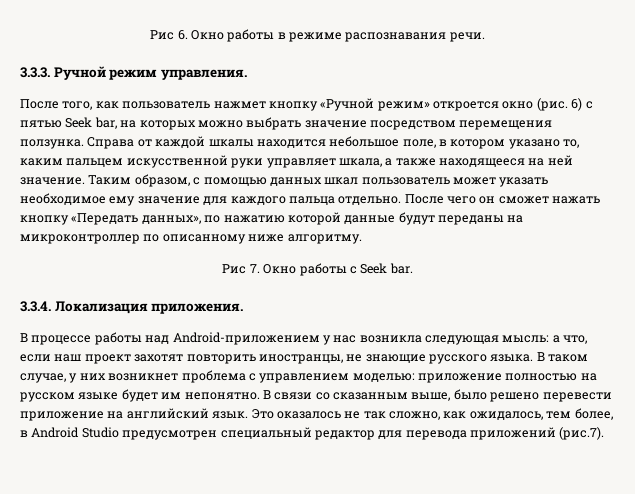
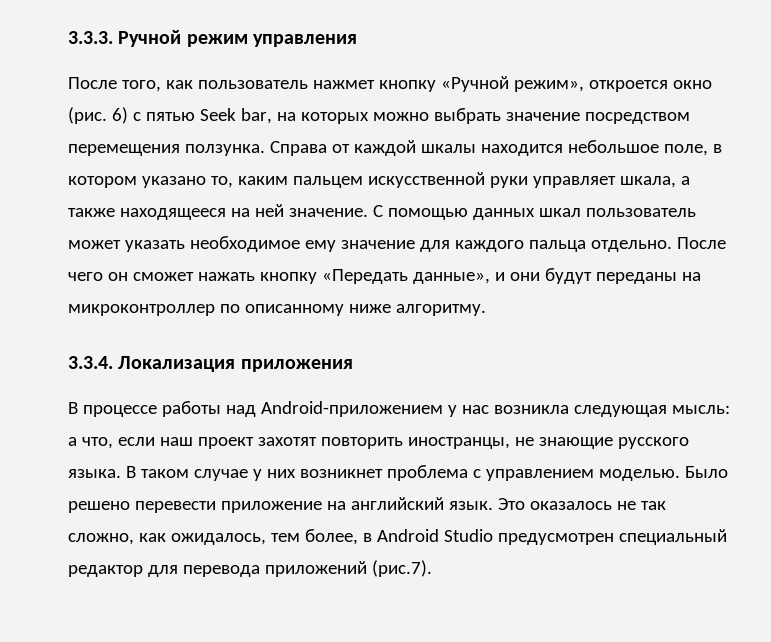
- Рис 6. Окно работы в режиме распознавания речи.
- 3.3.3. Ручной режим управления.
+ 3.3.3. Ручной режим управления
- После того, как пользователь нажмет кнопку «Ручной режим» откроется окно (рис.
+ После того, как пользователь нажмет кнопку «Ручной режим», откроется окно (рис.
- Таким образом, с помощью данных шкал пользователь может указать необходимое ему значение для каждого пальца отдельно.
+ С помощью данных шкал пользователь может указать необходимое ему значение для каждого пальца отдельно.
- После чего он сможет нажать кнопку «Передать данных», по нажатию которой данные будут переданы на микроконтроллер по описанному ниже алгоритму.
+ После чего он сможет нажать кнопку «Передать данные», и они будут переданы на микроконтроллер по описанному ниже алгоритму.
- Рис 7. Окно работы с Seek bar.
- 3.3.4. Локализация приложения.
+ 3.3.4. Локализация приложения
- В таком случае, у них возникнет проблема с управлением моделью: приложение полностью на русском языке будет им непонятно. В связи со сказанным выше, было решено перевести приложение на английский язык.
+ В таком случае у них возникнет проблема с управлением моделью. Было решено перевести приложение на английский язык.

